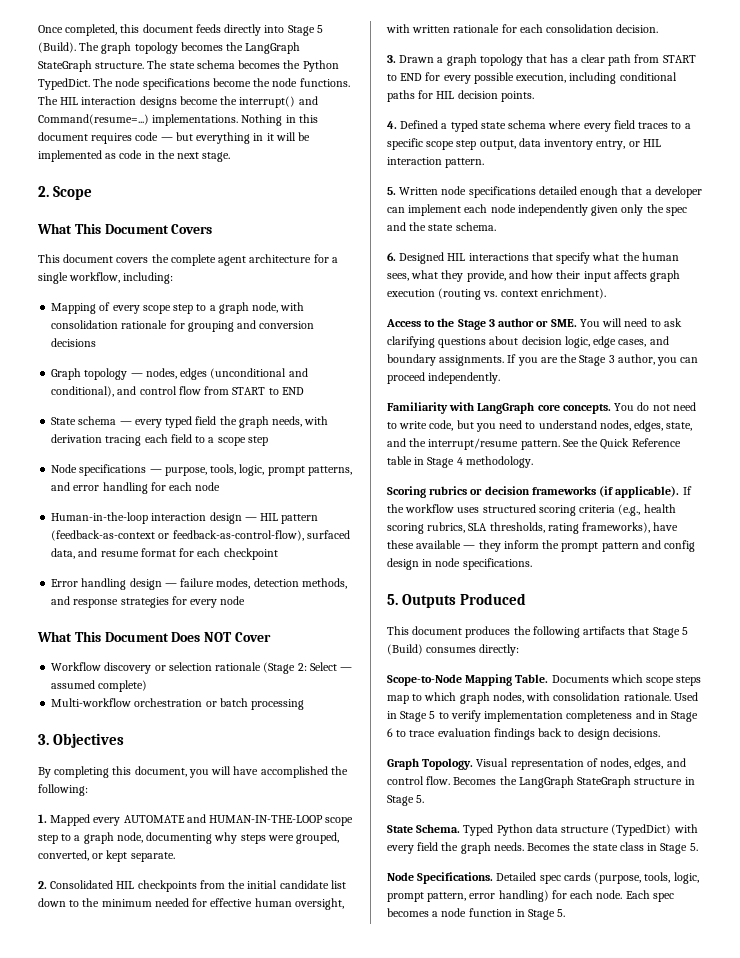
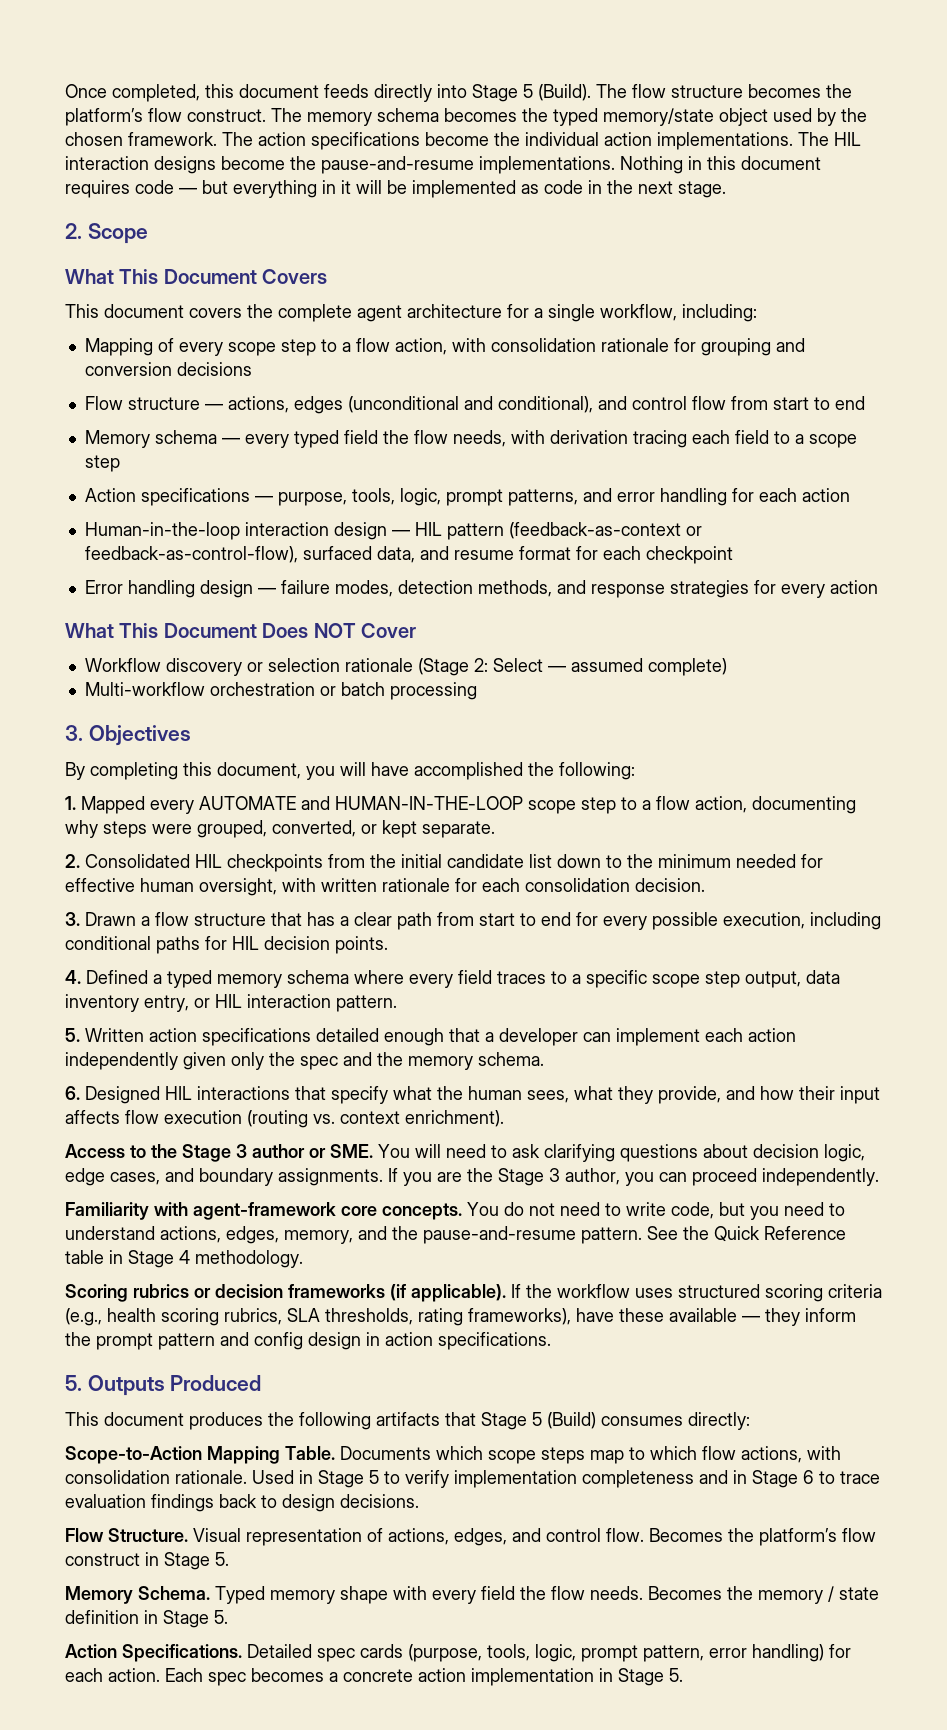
- The graph topology becomes the LangGraph StateGraph structure. The state schema becomes the Python TypedDict. The node specifications become the node functions.
+ The flow structure becomes the platform’s flow construct. The memory schema becomes the typed memory/state object used by the chosen framework. The action specifications become the individual action implementations.
- The HIL interaction designs become the interrupt() and Command(resume=...) implementations.
+ The HIL interaction designs become the pause-and-resume implementations.
- Mapping of every scope step to a graph node, with consolidation rationale for grouping and conversion decisions
+ Mapping of every scope step to a flow action, with consolidation rationale for grouping and conversion decisions
- Graph topology — nodes, edges (unconditional and conditional), and control flow from START to END
- State schema — every typed field the graph needs, with derivation tracing each field to a scope step
+ Flow structure — actions, edges (unconditional and conditional), and control flow from start to end
+ Memory schema — every typed field the flow needs, with derivation tracing each field to a scope step
- Node specifications — purpose, tools, logic, prompt patterns, and error handling for each node
+ Action specifications — purpose, tools, logic, prompt patterns, and error handling for each action
- Error handling design — failure modes, detection methods, and response strategies for every node
+ Error handling design — failure modes, detection methods, and response strategies for every action
- 1. Mapped every AUTOMATE and HUMAN-IN-THE-LOOP scope step to a graph node, documenting why steps were grouped, converted, or kept separate.
+ 1. Mapped every AUTOMATE and HUMAN-IN-THE-LOOP scope step to a flow action, documenting why steps were grouped, converted, or kept separate.
- 3. Drawn a graph topology that has a clear path from START to END for every possible execution, including conditional paths for HIL decision points.
+ 3. Drawn a flow structure that has a clear path from start to end for every possible execution, including conditional paths for HIL decision points.
- 4. Defined a typed state schema where every field traces to a specific scope step output, data inventory entry, or HIL interaction pattern.
+ 4. Defined a typed memory schema where every field traces to a specific scope step output, data inventory entry, or HIL interaction pattern.
- 5. Written node specifications detailed enough that a developer can implement each node independently given only the spec and the state schema.
+ 5. Written action specifications detailed enough that a developer can implement each action independently given only the spec and the memory schema.
- 6. Designed HIL interactions that specify what the human sees, what they provide, and how their input affects graph execution (routing vs. context enrichment).
+ 6. Designed HIL interactions that specify what the human sees, what they provide, and how their input affects flow execution (routing vs. context enrichment).
- Familiarity with LangGraph core concepts.
+ Familiarity with agent-framework core concepts.
- You do not need to write code, but you need to understand nodes, edges, state, and the interrupt/resume pattern.
+ You do not need to write code, but you need to understand actions, edges, memory, and the pause-and-resume pattern.
- If the workflow uses structured scoring criteria (e.g., health scoring rubrics, SLA thresholds, rating frameworks), have these available — they inform the prompt pattern and config design in node specifications.
+ If the workflow uses structured scoring criteria (e.g., health scoring rubrics, SLA thresholds, rating frameworks), have these available — they inform the prompt pattern and config design in action specifications.
- Scope-to-Node Mapping Table.
+ Scope-to-Action Mapping Table.
- Documents which scope steps map to which graph nodes, with consolidation rationale.
+ Documents which scope steps map to which flow actions, with consolidation rationale.
- Graph Topology.
+ Flow Structure.
- Visual representation of nodes, edges, and control flow.
+ Visual representation of actions, edges, and control flow.
- Becomes the LangGraph StateGraph structure in Stage 5.
- State Schema.
+ Becomes the platform’s flow construct in Stage 5.
+ Memory Schema.
- Typed Python data structure (TypedDict) with every field the graph needs.
+ Typed memory shape with every field the flow needs.
- Becomes the state class in Stage 5.
- Node Specifications.
+ Becomes the memory / state definition in Stage 5.
+ Action Specifications.
- Detailed spec cards (purpose, tools, logic, prompt pattern, error handling) for each node.
+ Detailed spec cards (purpose, tools, logic, prompt pattern, error handling) for each action.
- Each spec becomes a node function in Stage 5.
+ Each spec becomes a concrete action implementation in Stage 5.

